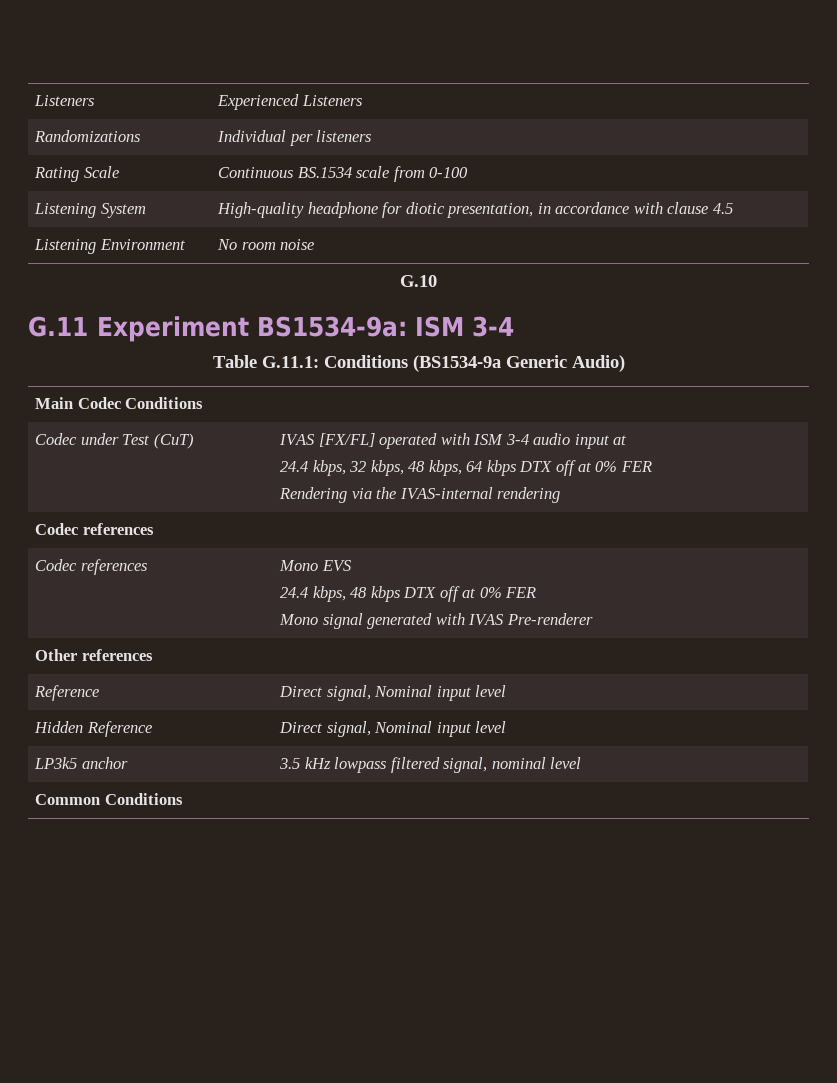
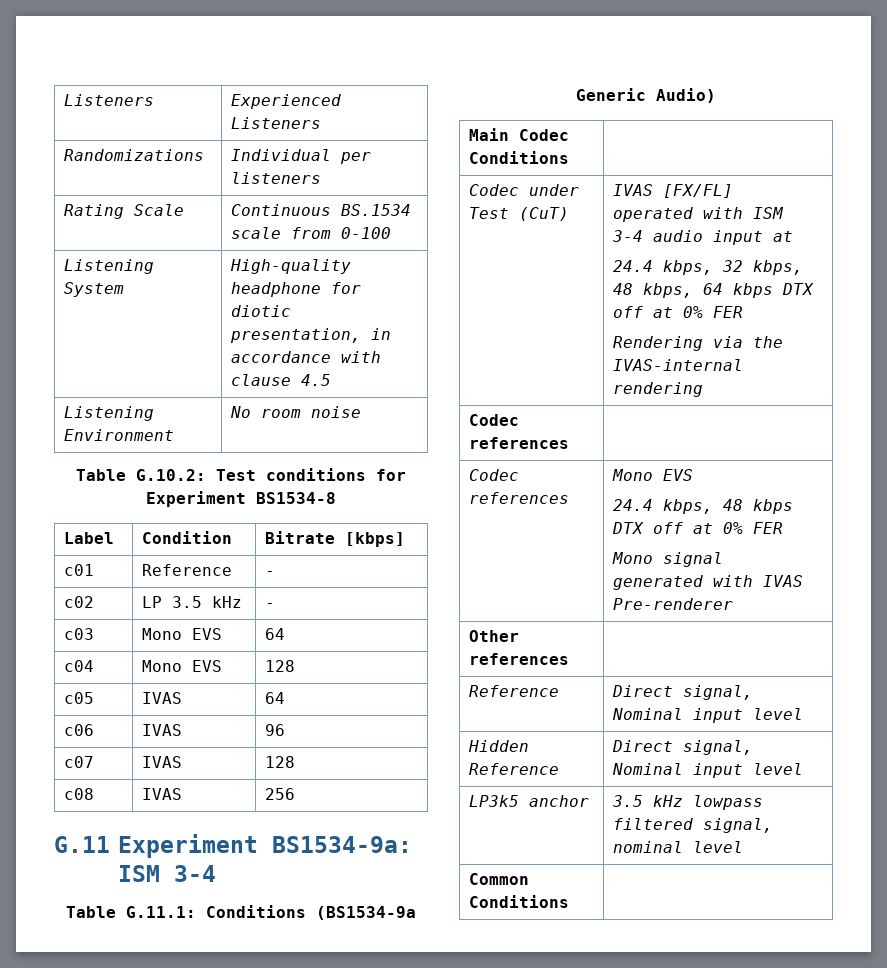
- G.10
+ Table G.10.2: Test conditions for Experiment BS1534-8
+ Label | Condition | Bitrate [kbps]
+ c01 | Reference | -
+ c02 | LP 3.5 kHz | -
+ c03 | Mono EVS | 64
+ c04 | Mono EVS | 128
+ c05 | IVAS | 64
+ c06 | IVAS | 96
+ c07 | IVAS | 128
+ c08 | IVAS | 256

